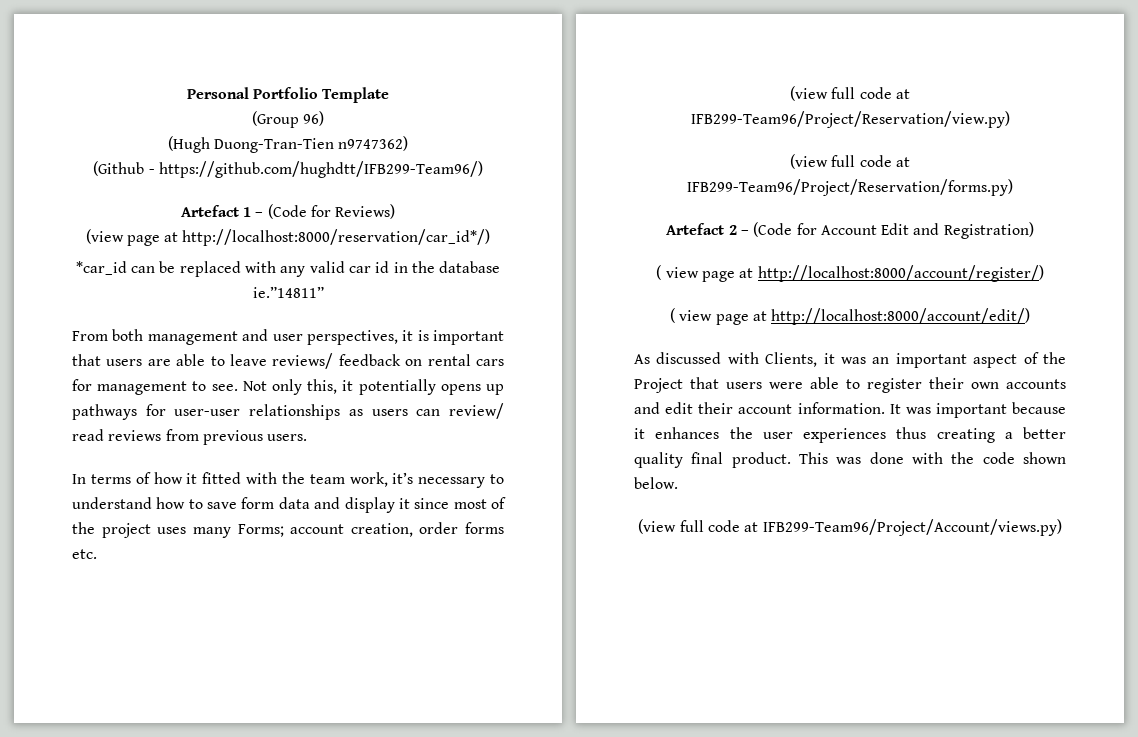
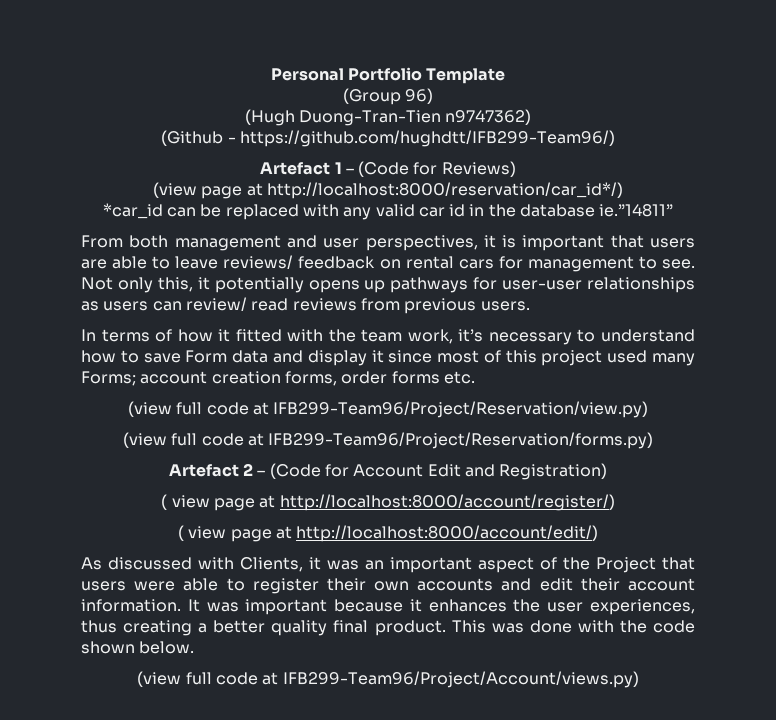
- In terms of how it fitted with the team work, it’s necessary to understand how to save form data and display it since most of the project uses many Forms; account creation, order forms etc.
+ In terms of how it fitted with the team work, it’s necessary to understand how to save Form data and display it since most of this project used many Forms; account creation forms, order forms etc.
- It was important because it enhances the user experiences thus creating a better quality final product.
+ It was important because it enhances the user experiences, thus creating a better quality final product.

